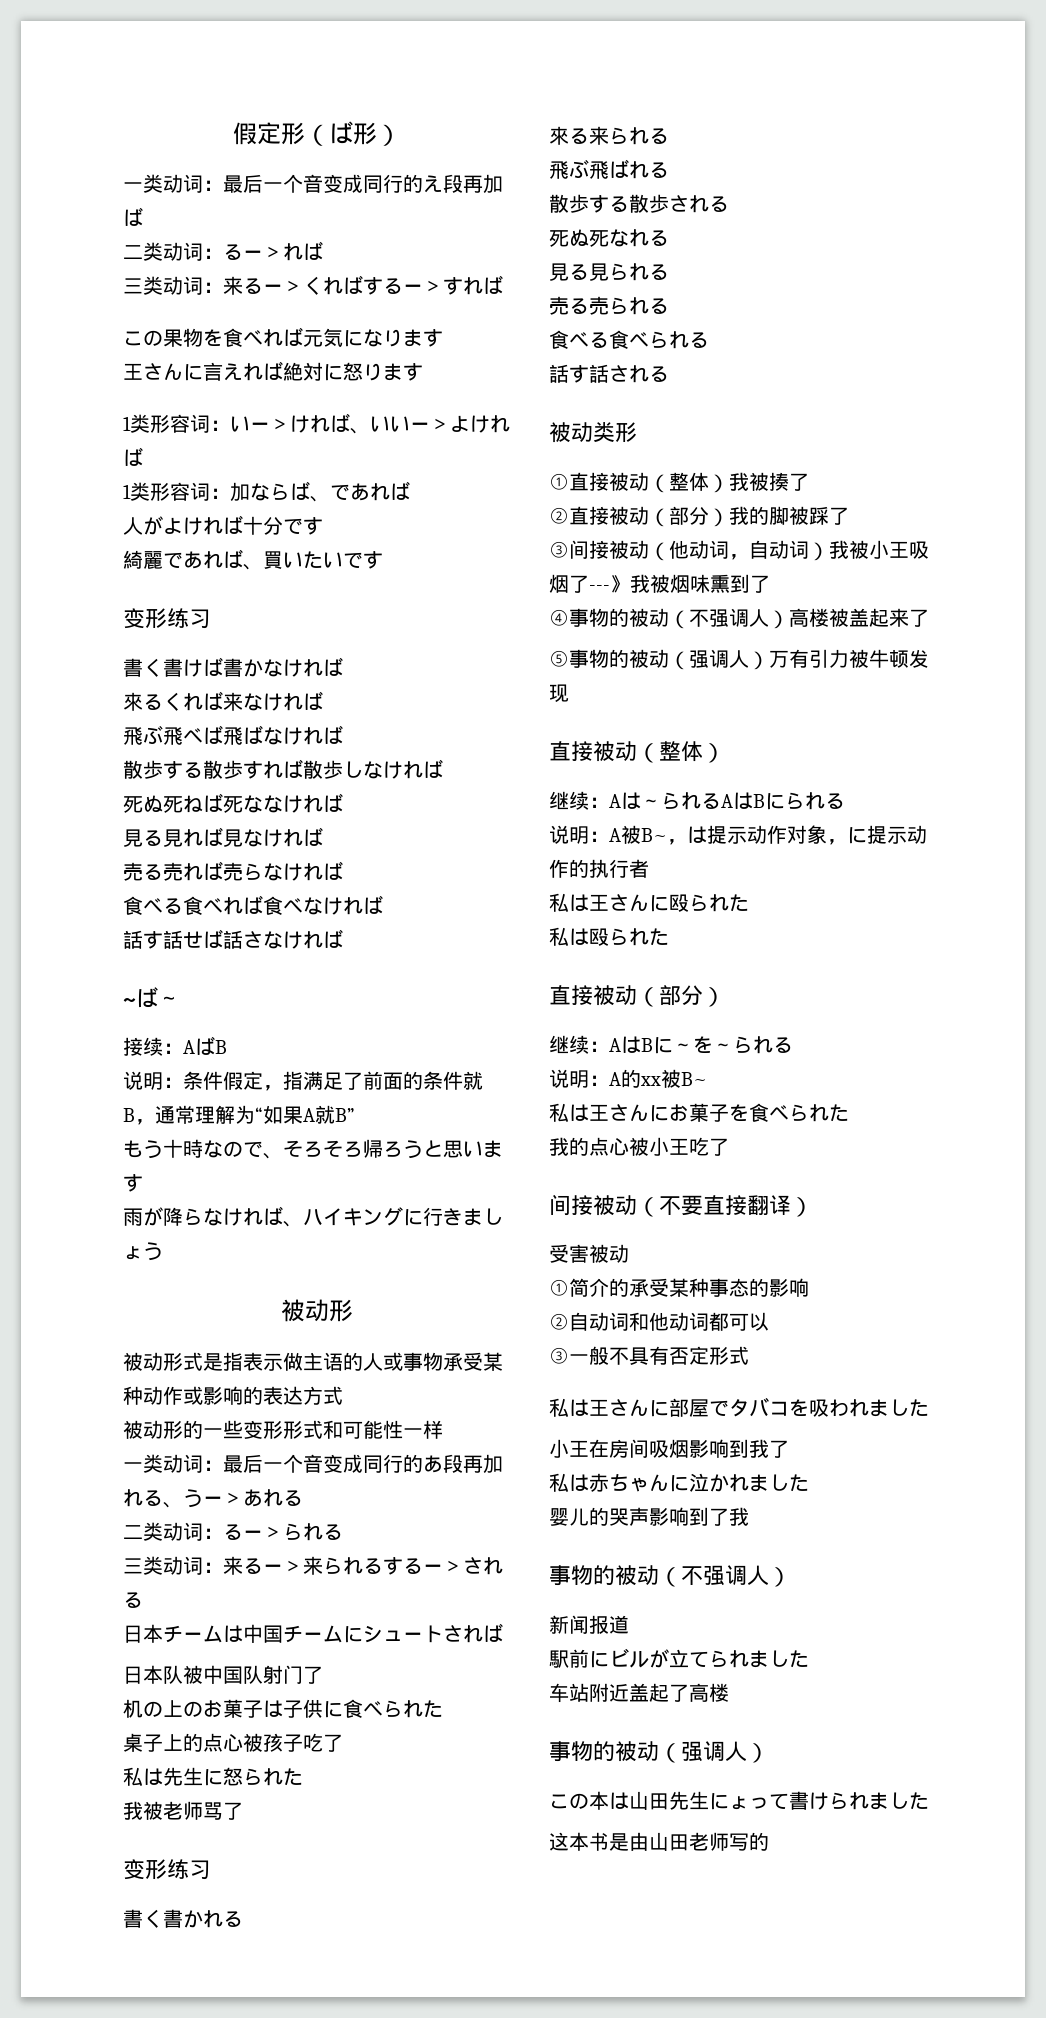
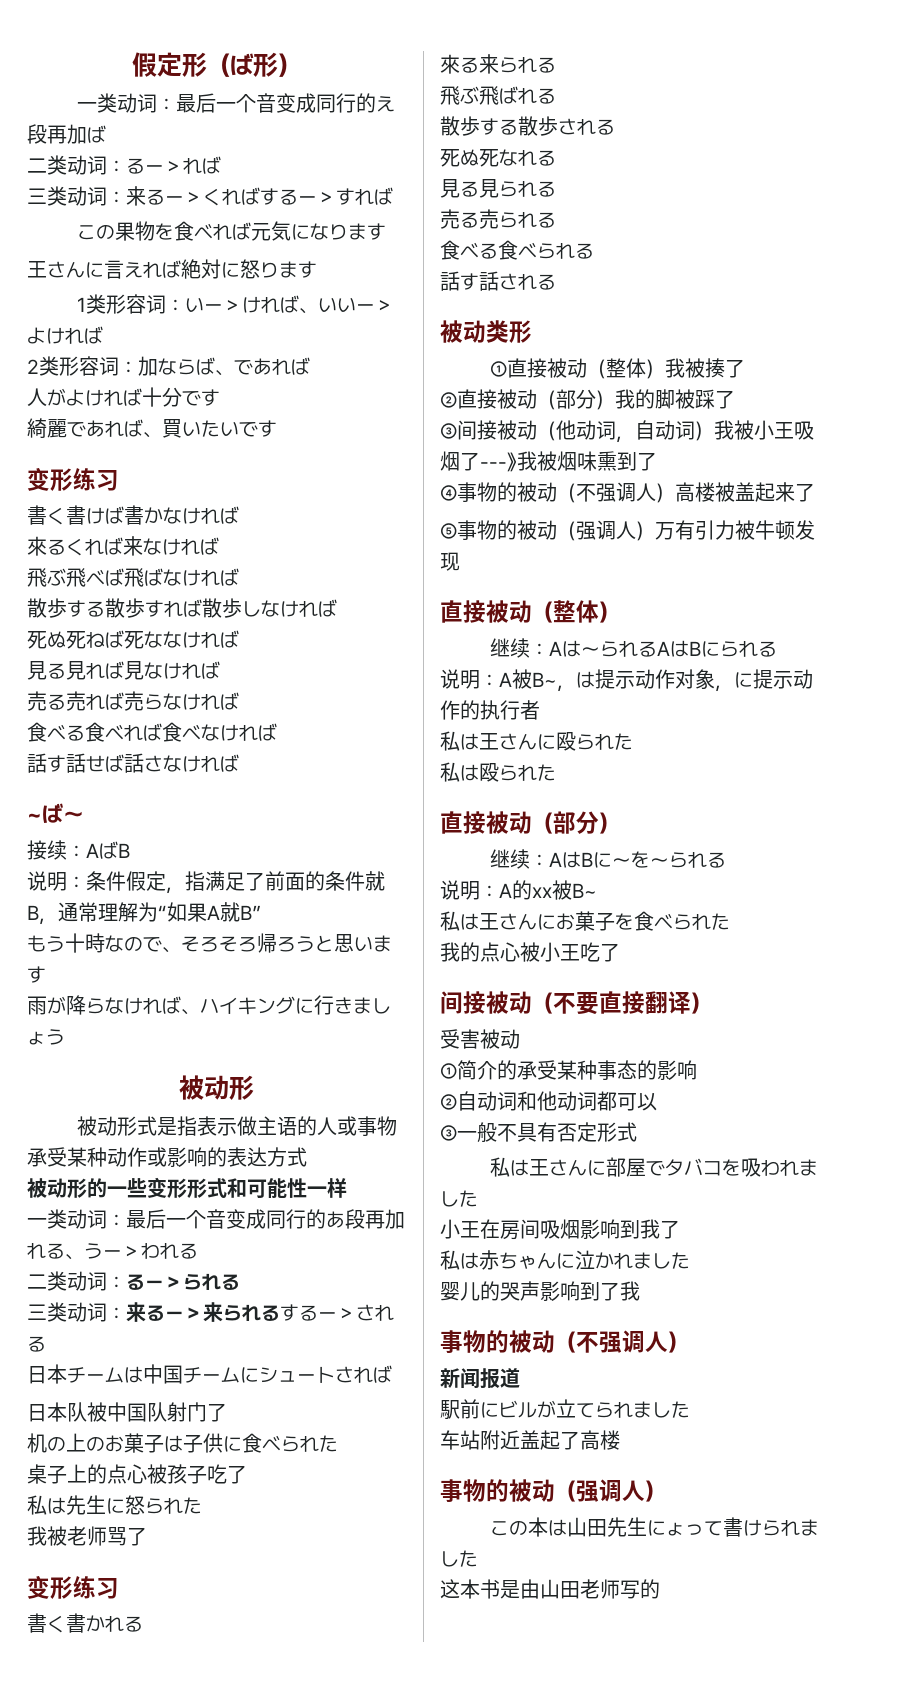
- 1类形容词：加ならば、であれば
+ 2类形容词：加ならば、であれば
- 一类动词：最后一个音变成同行的あ段再加れる、うー＞あれる
+ 一类动词：最后一个音变成同行的あ段再加れる、うー＞われる

